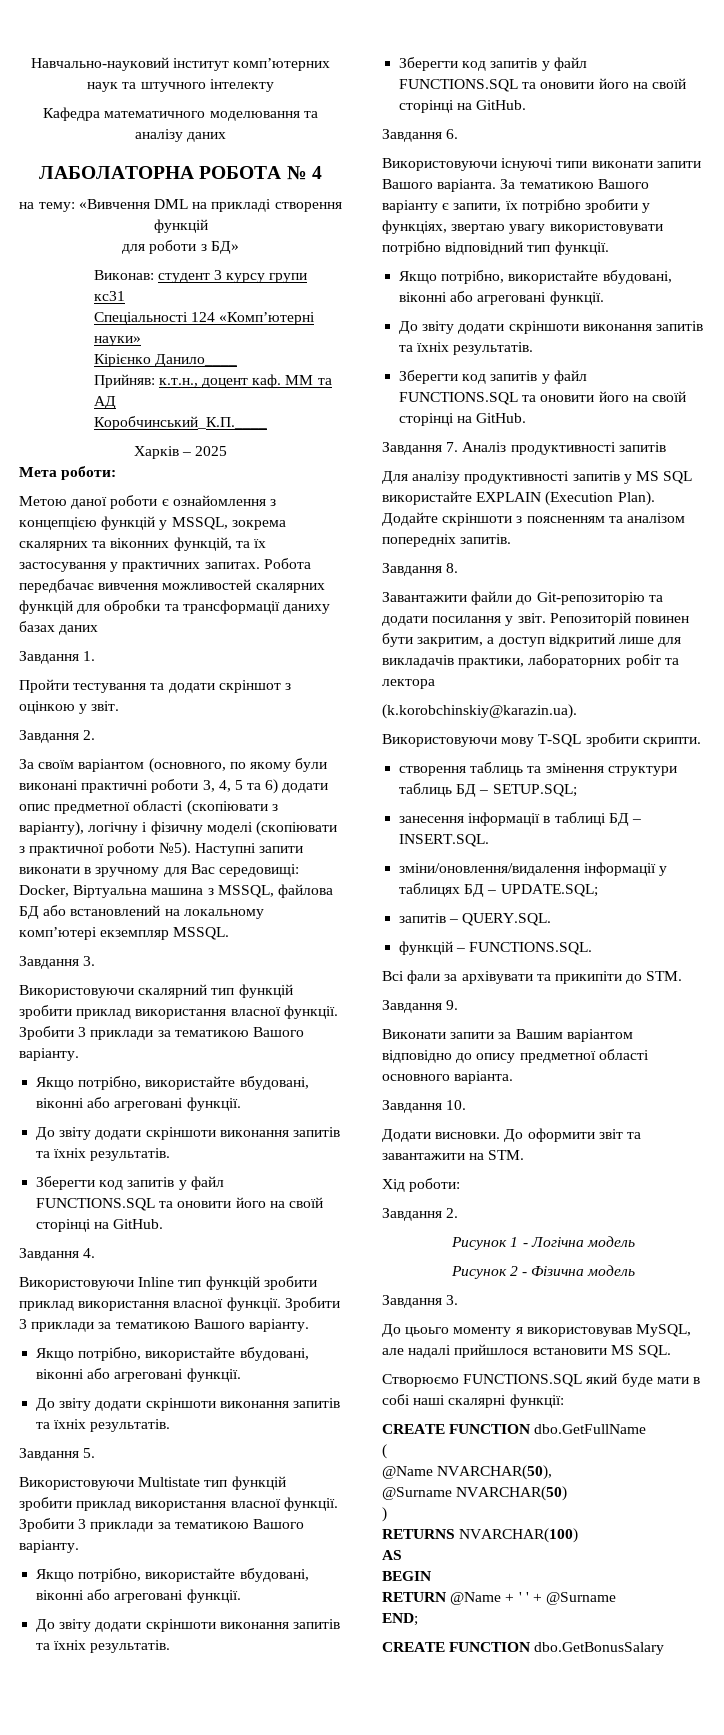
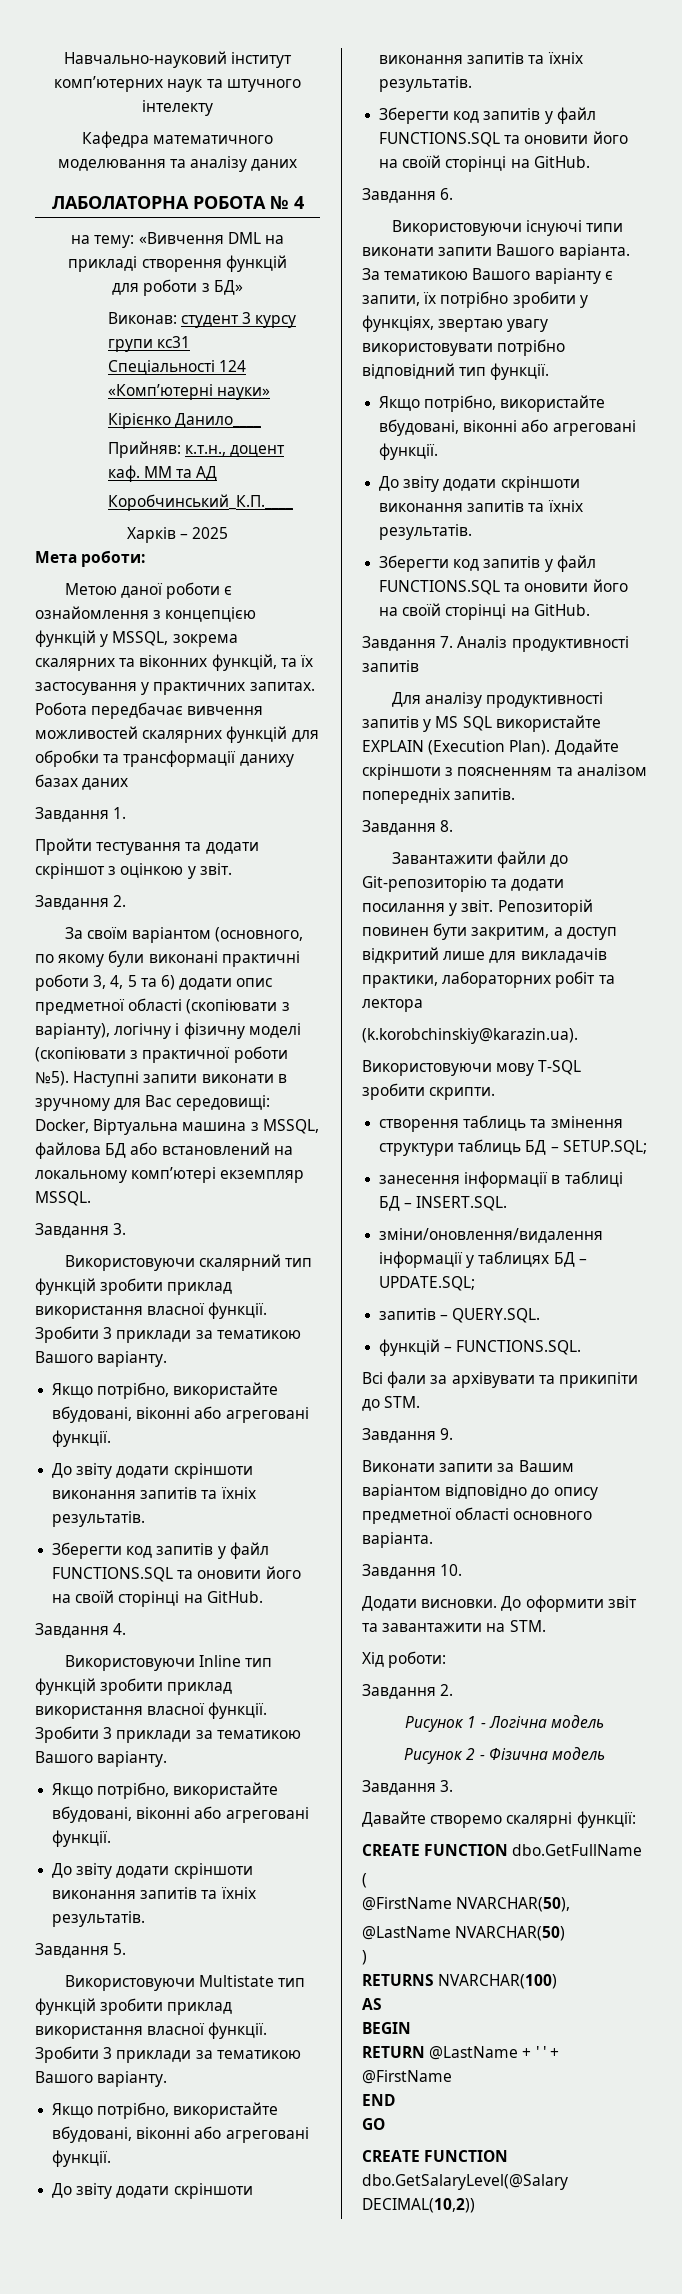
- До цьоьго моменту я використовував MySQL, але надалі прийшлося встановити MS SQL.
- Створюємо FUNCTIONS.SQL який буде мати в собі наші скалярні функції:
+ Давайте створемо скалярні функції:
- @Name NVARCHAR(50),
+ @FirstName NVARCHAR(50),
- @Surname NVARCHAR(50)
+ @LastName NVARCHAR(50)
- RETURN @Name + ' ' + @Surname
- END;
- CREATE FUNCTION dbo.GetBonusSalary
+ RETURN @LastName + ' ' + @FirstName
+ END
+ GO
+ CREATE FUNCTION dbo.GetSalaryLevel(@Salary DECIMAL(10,2))

